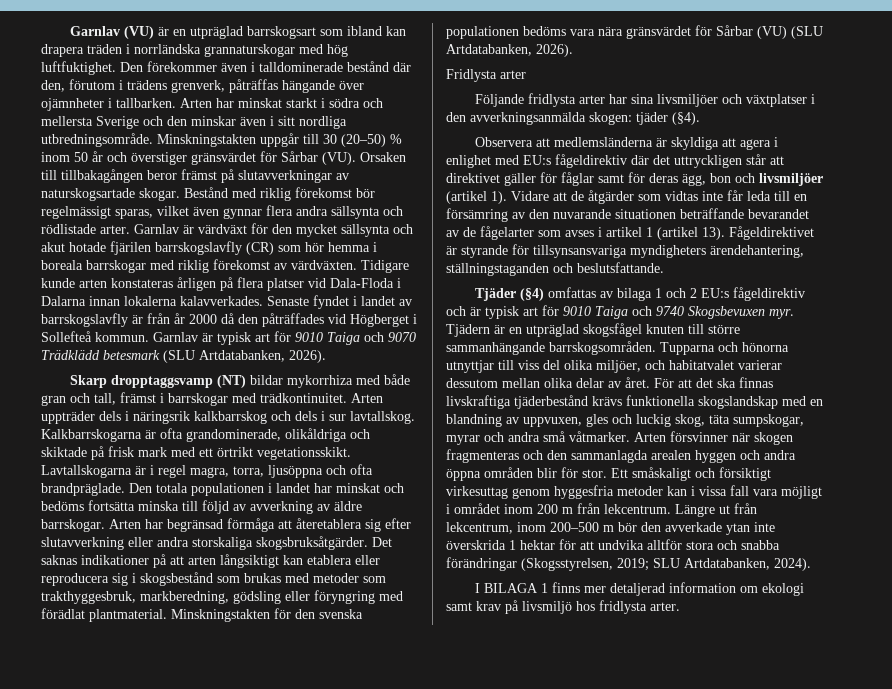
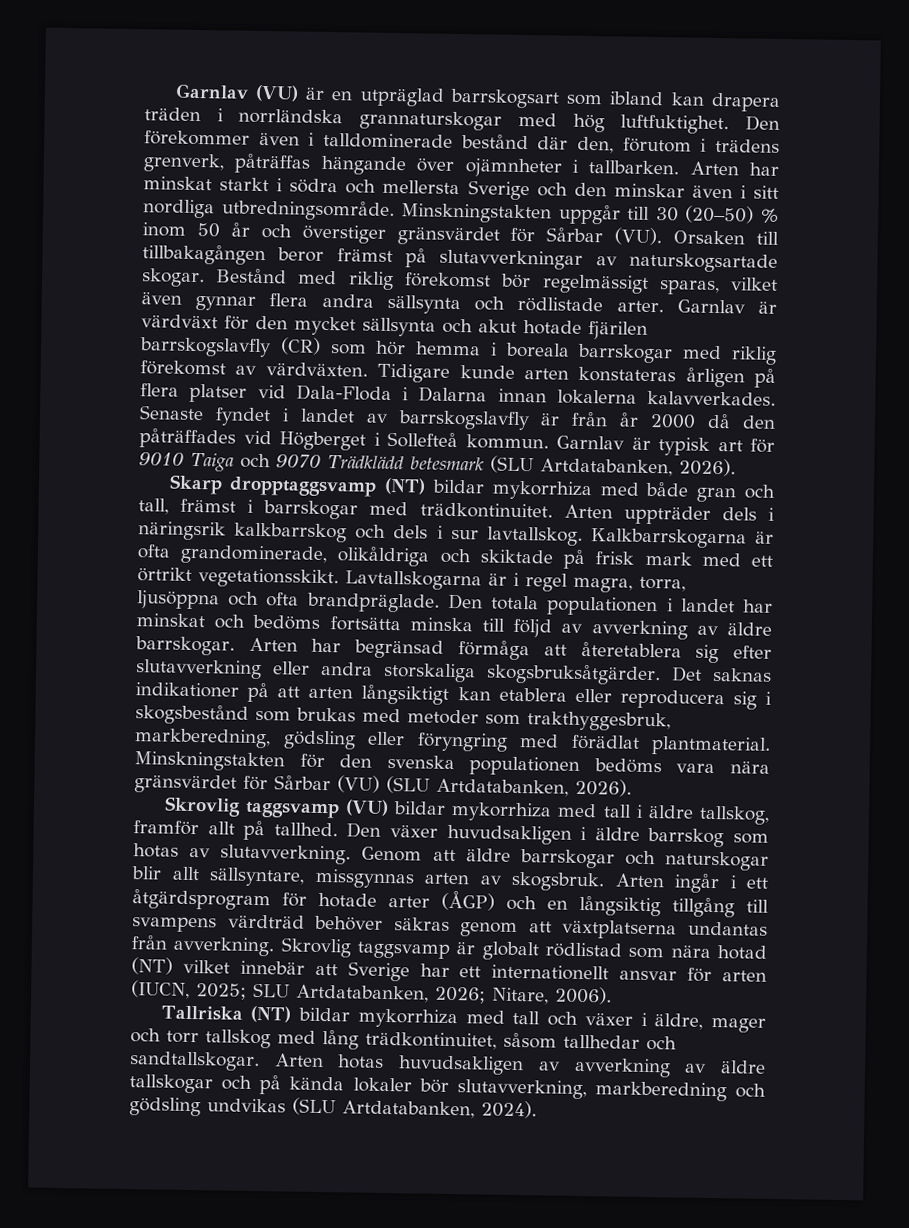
- Fridlysta arter
- Följande fridlysta arter har sina livsmiljöer och växtplatser i den avverkningsanmälda skogen: tjäder (§4).
- Observera att medlemsländerna är skyldiga att agera i enlighet med EU:s fågeldirektiv där det uttryckligen står att direktivet gäller för fåglar samt för deras ägg, bon och livsmiljöer (artikel 1). Vidare att de åtgärder som vidtas inte får leda till en försämring av den nuvarande situationen beträffande bevarandet av de fågelarter som avses i artikel 1 (artikel 13). Fågeldirektivet är styrande för tillsynsansvariga myndigheters ärendehantering, ställningstaganden och beslutsfattande.
- Tjäder (§4) omfattas av bilaga 1 och 2 EU:s fågeldirektiv och är typisk art för 9010 Taiga och 9740 Skogsbevuxen myr. Tjädern är en utpräglad skogsfågel knuten till större sammanhängande barrskogsområden. Tupparna och hönorna utnyttjar till viss del olika miljöer, och habitatvalet varierar dessutom mellan olika delar av året. För att det ska finnas livskraftiga tjäderbestånd krävs funktionella skogslandskap med en blandning av uppvuxen, gles och luckig skog, täta sumpskogar, myrar och andra små våtmarker. Arten försvinner när skogen fragmenteras och den sammanlagda arealen hyggen och andra öppna områden blir för stor. Ett småskaligt och försiktigt virkesuttag genom hyggesfria metoder kan i vissa fall vara möjligt i området inom 200 m från lekcentrum. Längre ut från lekcentrum, inom 200–500 m bör den avverkade ytan inte överskrida 1 hektar för att undvika alltför stora och snabba förändringar (Skogsstyrelsen, 2019; SLU Artdatabanken, 2024).
- I BILAGA 1 finns mer detaljerad information om ekologi samt krav på livsmiljö hos fridlysta arter.
+ Skrovlig taggsvamp (VU) bildar mykorrhiza med tall i äldre tallskog, framför allt på tallhed. Den växer huvudsakligen i äldre barrskog som hotas av slutavverkning. Genom att äldre barrskogar och naturskogar blir allt sällsyntare, missgynnas arten av skogsbruk. Arten ingår i ett åtgärdsprogram för hotade arter (ÅGP) och en långsiktig tillgång till svampens värdträd behöver säkras genom att växtplatserna undantas från avverkning. Skrovlig taggsvamp är globalt rödlistad som nära hotad (NT) vilket innebär att Sverige har ett internationellt ansvar för arten (IUCN, 2025; SLU Artdatabanken, 2026; Nitare, 2006).
+ Tallriska (NT) bildar mykorrhiza med tall och växer i äldre, mager och torr tallskog med lång trädkontinuitet, såsom tallhedar och sandtallskogar. Arten hotas huvudsakligen av avverkning av äldre tallskogar och på kända lokaler bör slutavverkning, markberedning och gödsling undvikas (SLU Artdatabanken, 2024).

